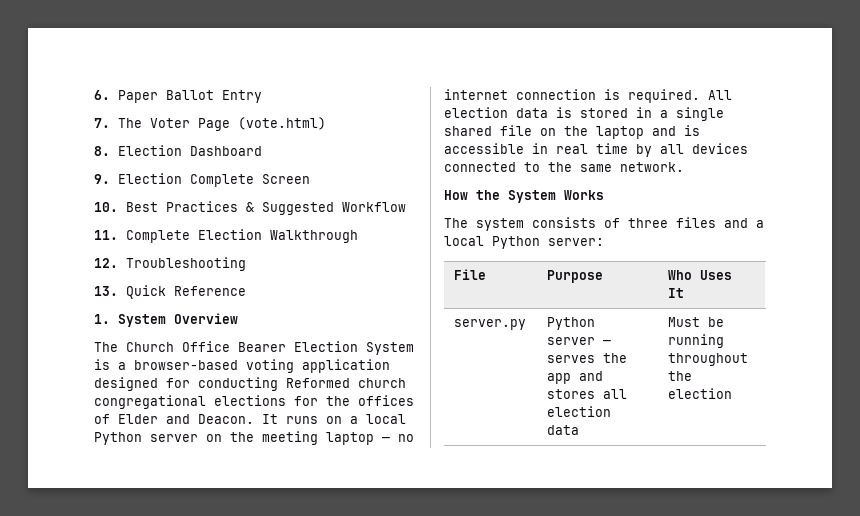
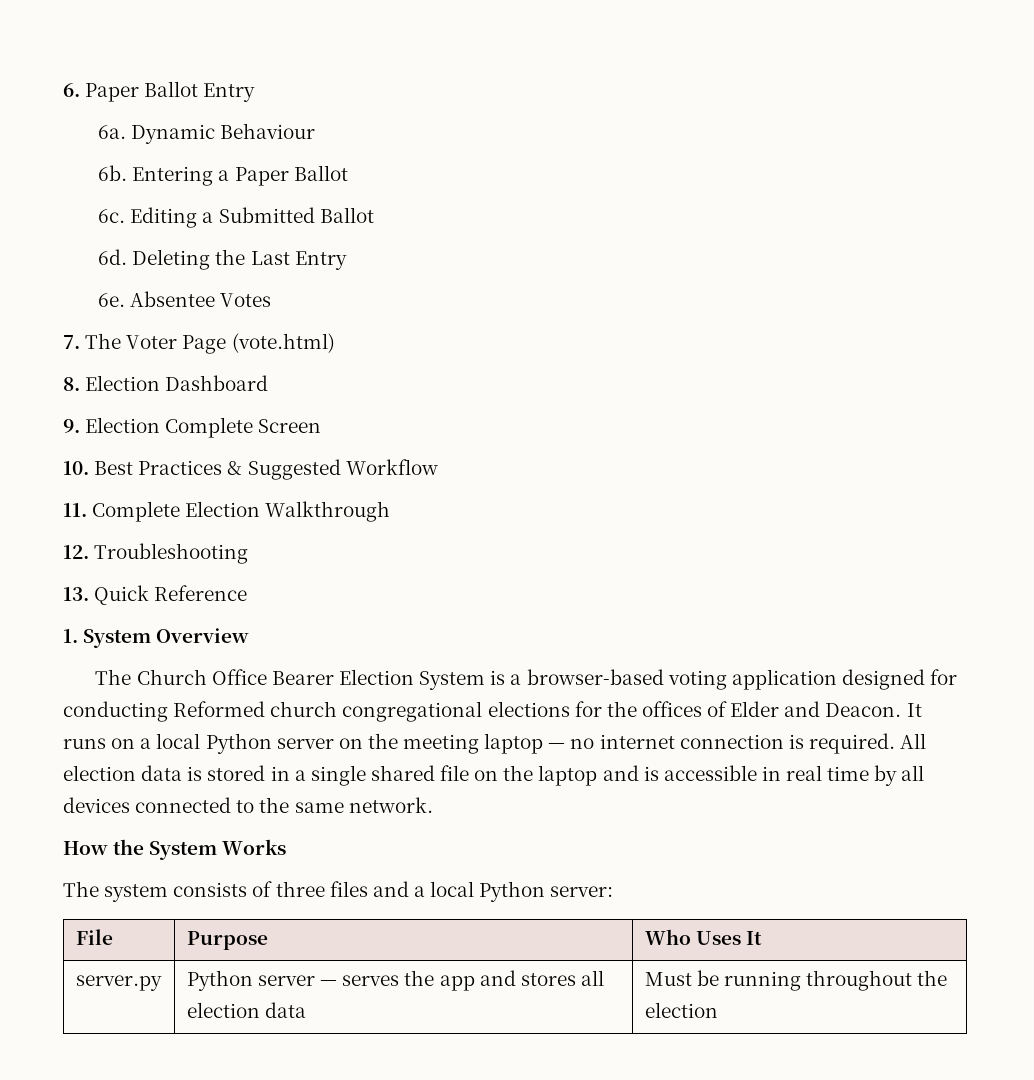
+ 6a. Dynamic Behaviour
+ 6b. Entering a Paper Ballot
+ 6c. Editing a Submitted Ballot
+ 6d. Deleting the Last Entry
+ 6e. Absentee Votes

